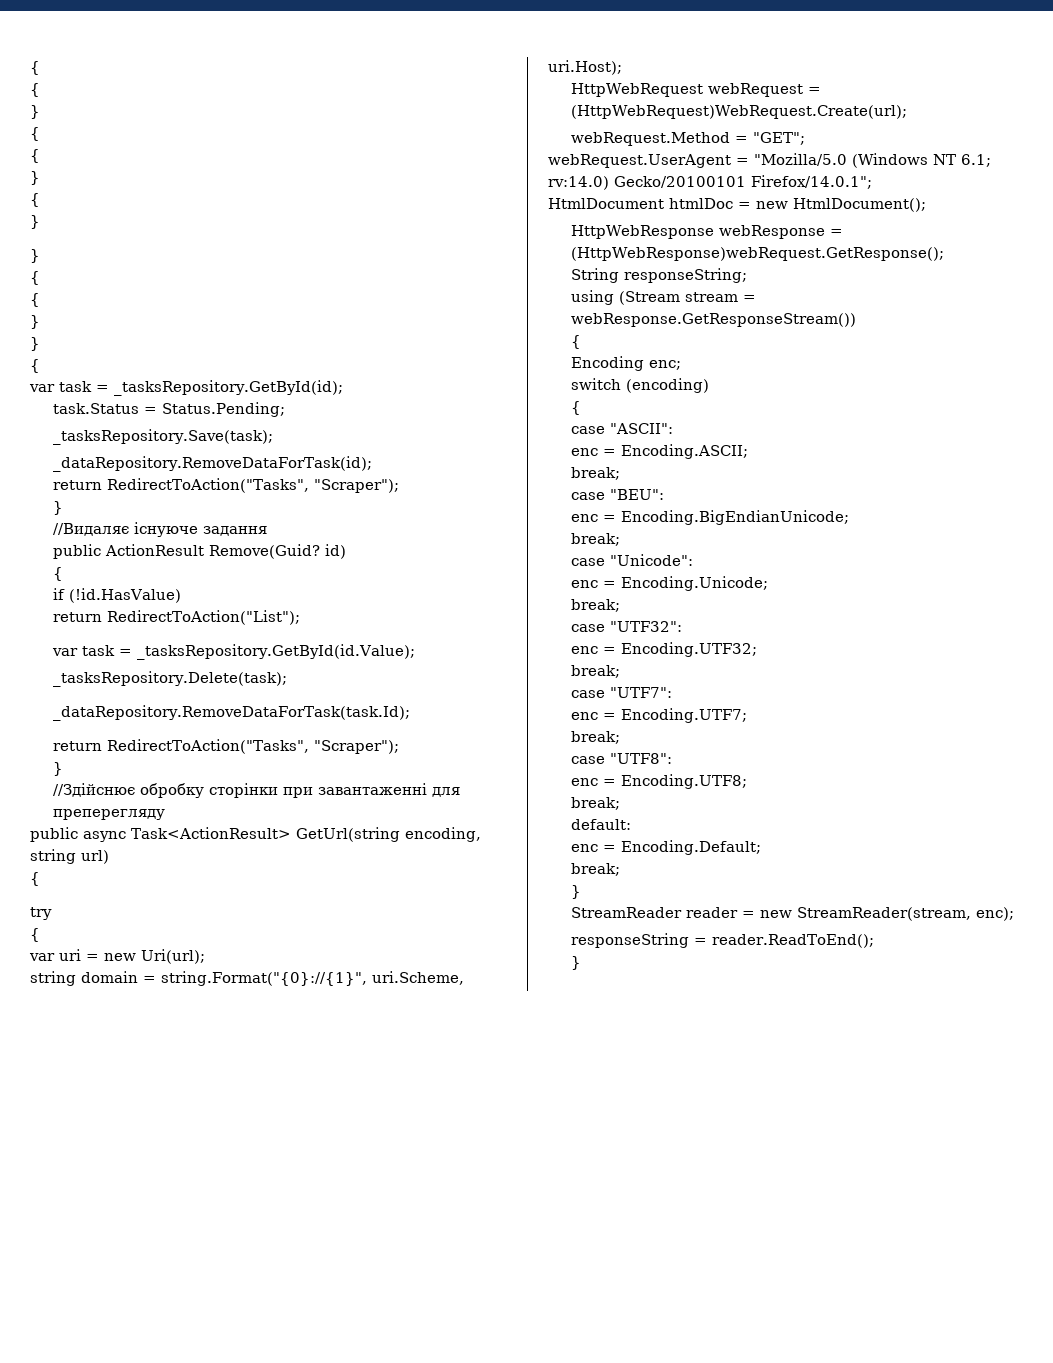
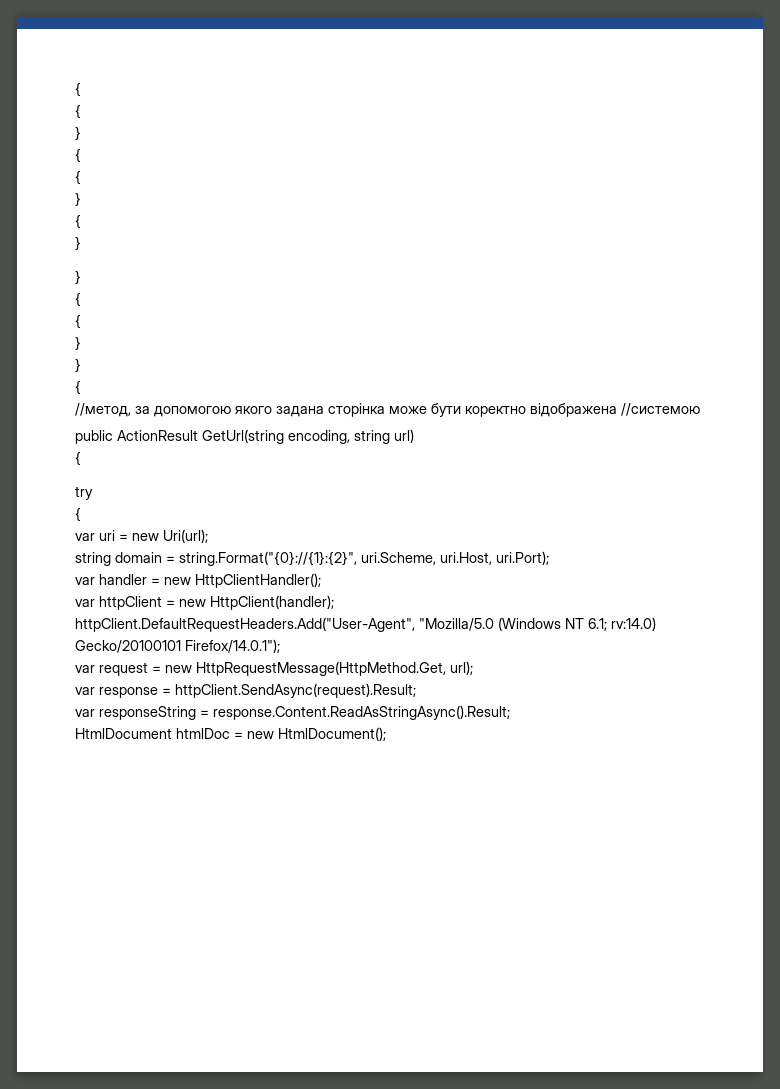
- var task = _tasksRepository.GetById(id);
- task.Status = Status.Pending;
- _tasksRepository.Save(task);
- _dataRepository.RemoveDataForTask(id);
- return RedirectToAction("Tasks", "Scraper");
- }
- //Видаляє існуюче задання
- public ActionResult Remove(Guid? id)
- {
- if (!id.HasValue)
- return RedirectToAction("List");
- var task = _tasksRepository.GetById(id.Value);
- _tasksRepository.Delete(task);
- _dataRepository.RemoveDataForTask(task.Id);
- return RedirectToAction("Tasks", "Scraper");
- }
- //Здійснює обробку сторінки при завантаженні для преперегляду
- public async Task<ActionResult> GetUrl(string encoding, string url)
+ //метод, за допомогою якого задана сторінка може бути коректно відображена //системою
+ public ActionResult GetUrl(string encoding, string url)
- string domain = string.Format("{0}://{1}", uri.Scheme, uri.Host);
- HttpWebRequest webRequest = (HttpWebRequest)WebRequest.Create(url);
- webRequest.Method = "GET";
- webRequest.UserAgent = "Mozilla/5.0 (Windows NT 6.1; rv:14.0) Gecko/20100101 Firefox/14.0.1";
+ string domain = string.Format("{0}://{1}:{2}", uri.Scheme, uri.Host, uri.Port);
+ var handler = new HttpClientHandler();
+ var httpClient = new HttpClient(handler);
+ httpClient.DefaultRequestHeaders.Add("User-Agent", "Mozilla/5.0 (Windows NT 6.1; rv:14.0) Gecko/20100101 Firefox/14.0.1");
+ var request = new HttpRequestMessage(HttpMethod.Get, url);
+ var response = httpClient.SendAsync(request).Result;
+ var responseString = response.Content.ReadAsStringAsync().Result;
- HttpWebResponse webResponse = (HttpWebResponse)webRequest.GetResponse();
- String responseString;
- using (Stream stream = webResponse.GetResponseStream())
- {
- Encoding enc;
- switch (encoding)
- {
- case "ASCII":
- enc = Encoding.ASCII;
- break;
- case "BEU":
- enc = Encoding.BigEndianUnicode;
- break;
- case "Unicode":
- enc = Encoding.Unicode;
- break;
- case "UTF32":
- enc = Encoding.UTF32;
- break;
- case "UTF7":
- enc = Encoding.UTF7;
- break;
- case "UTF8":
- enc = Encoding.UTF8;
- break;
- default:
- enc = Encoding.Default;
- break;
- }
- StreamReader reader = new StreamReader(stream, enc);
- responseString = reader.ReadToEnd();
- }

